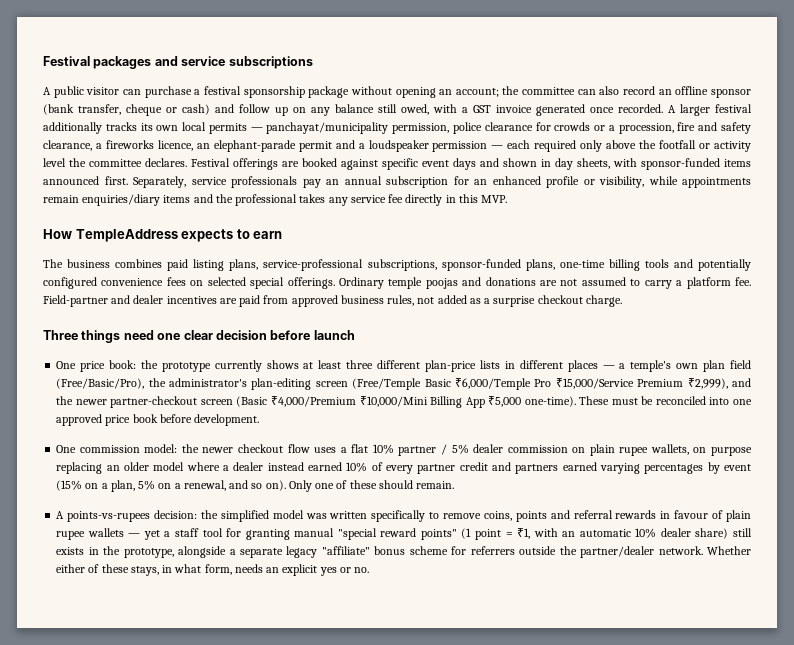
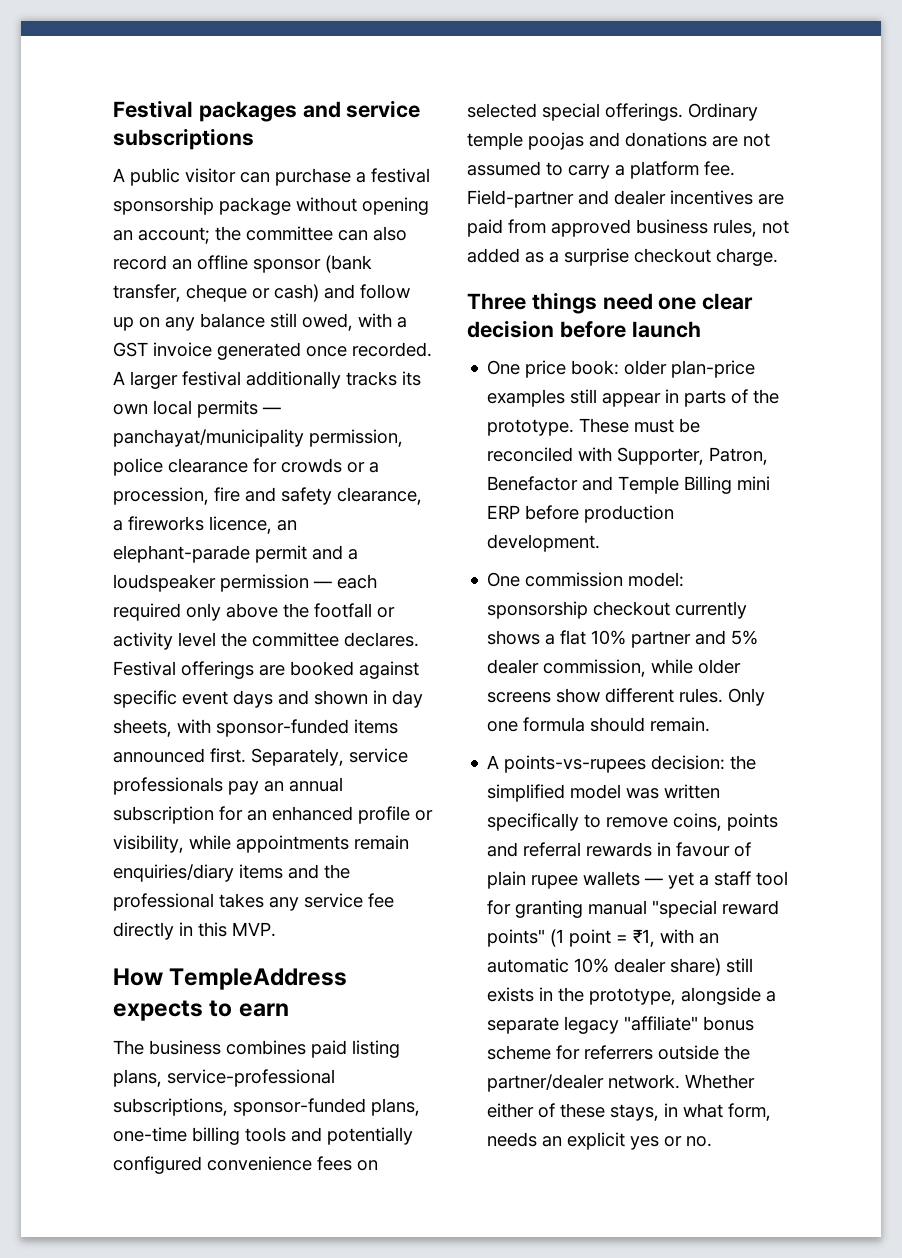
- One price book: the prototype currently shows at least three different plan-price lists in different places — a temple's own plan field (Free/Basic/Pro), the administrator's plan-editing screen (Free/Temple Basic ₹6,000/Temple Pro ₹15,000/Service Premium ₹2,999), and the newer partner-checkout screen (Basic ₹4,000/Premium ₹10,000/Mini Billing App ₹5,000 one-time). These must be reconciled into one approved price book before development.
+ One price book: older plan-price examples still appear in parts of the prototype. These must be reconciled with Supporter, Patron, Benefactor and Temple Billing mini ERP before production development.
- One commission model: the newer checkout flow uses a flat 10% partner / 5% dealer commission on plain rupee wallets, on purpose replacing an older model where a dealer instead earned 10% of every partner credit and partners earned varying percentages by event (15% on a plan, 5% on a renewal, and so on). Only one of these should remain.
+ One commission model: sponsorship checkout currently shows a flat 10% partner and 5% dealer commission, while older screens show different rules. Only one formula should remain.

